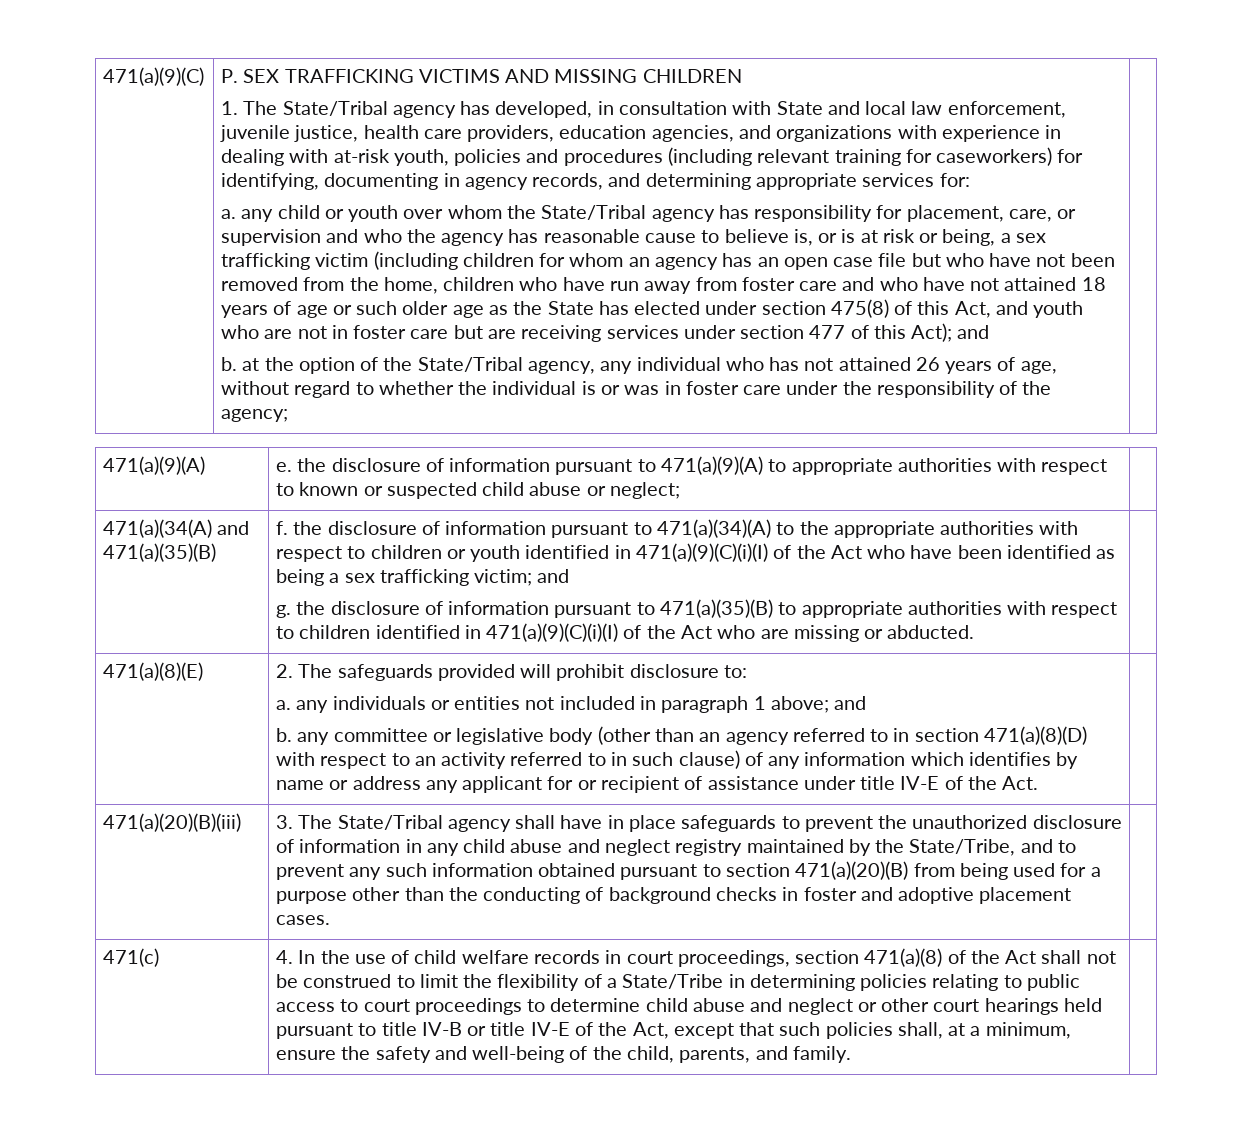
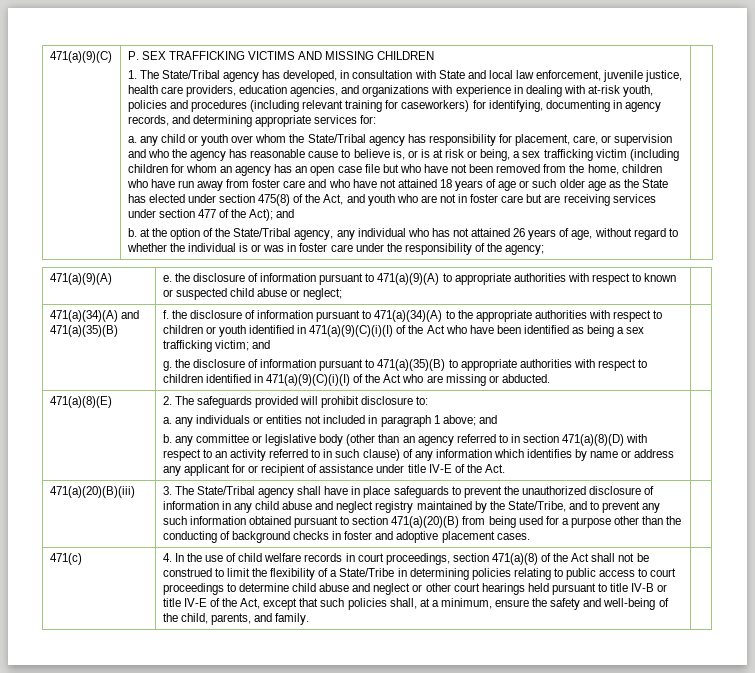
- a. any child or youth over whom the State/Tribal agency has responsibility for placement, care, or supervision and who the agency has reasonable cause to believe is, or is at risk or being, a sex trafficking victim (including children for whom an agency has an open case file but who have not been removed from the home, children who have run away from foster care and who have not attained 18 years of age or such older age as the State has elected under section 475(8) of this Act, and youth who are not in foster care but are receiving services under section 477 of this Act);
+ a. any child or youth over whom the State/Tribal agency has responsibility for placement, care, or supervision and who the agency has reasonable cause to believe is, or is at risk or being, a sex trafficking victim (including children for whom an agency has an open case file but who have not been removed from the home, children who have run away from foster care and who have not attained 18 years of age or such older age as the State has elected under section 475(8) of the Act, and youth who are not in foster care but are receiving services under section 477 of the Act);
- 471(a)(34(A) and 471(a)(35)(B)
+ 471(a)(34)(A) and 471(a)(35)(B)

